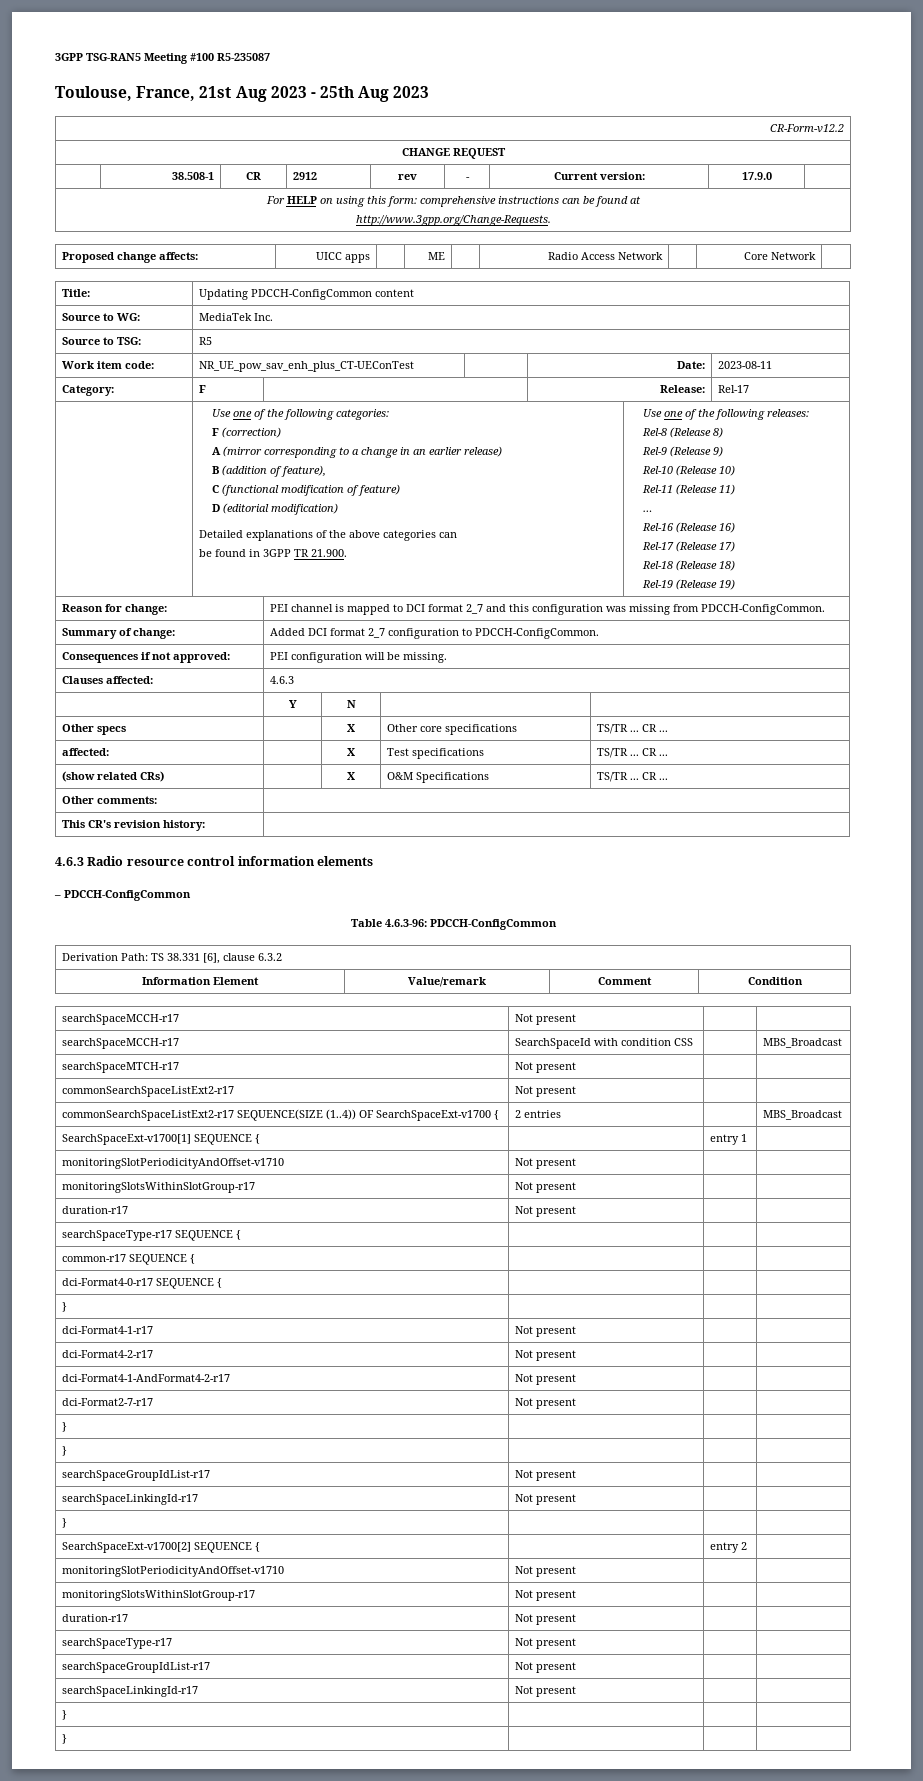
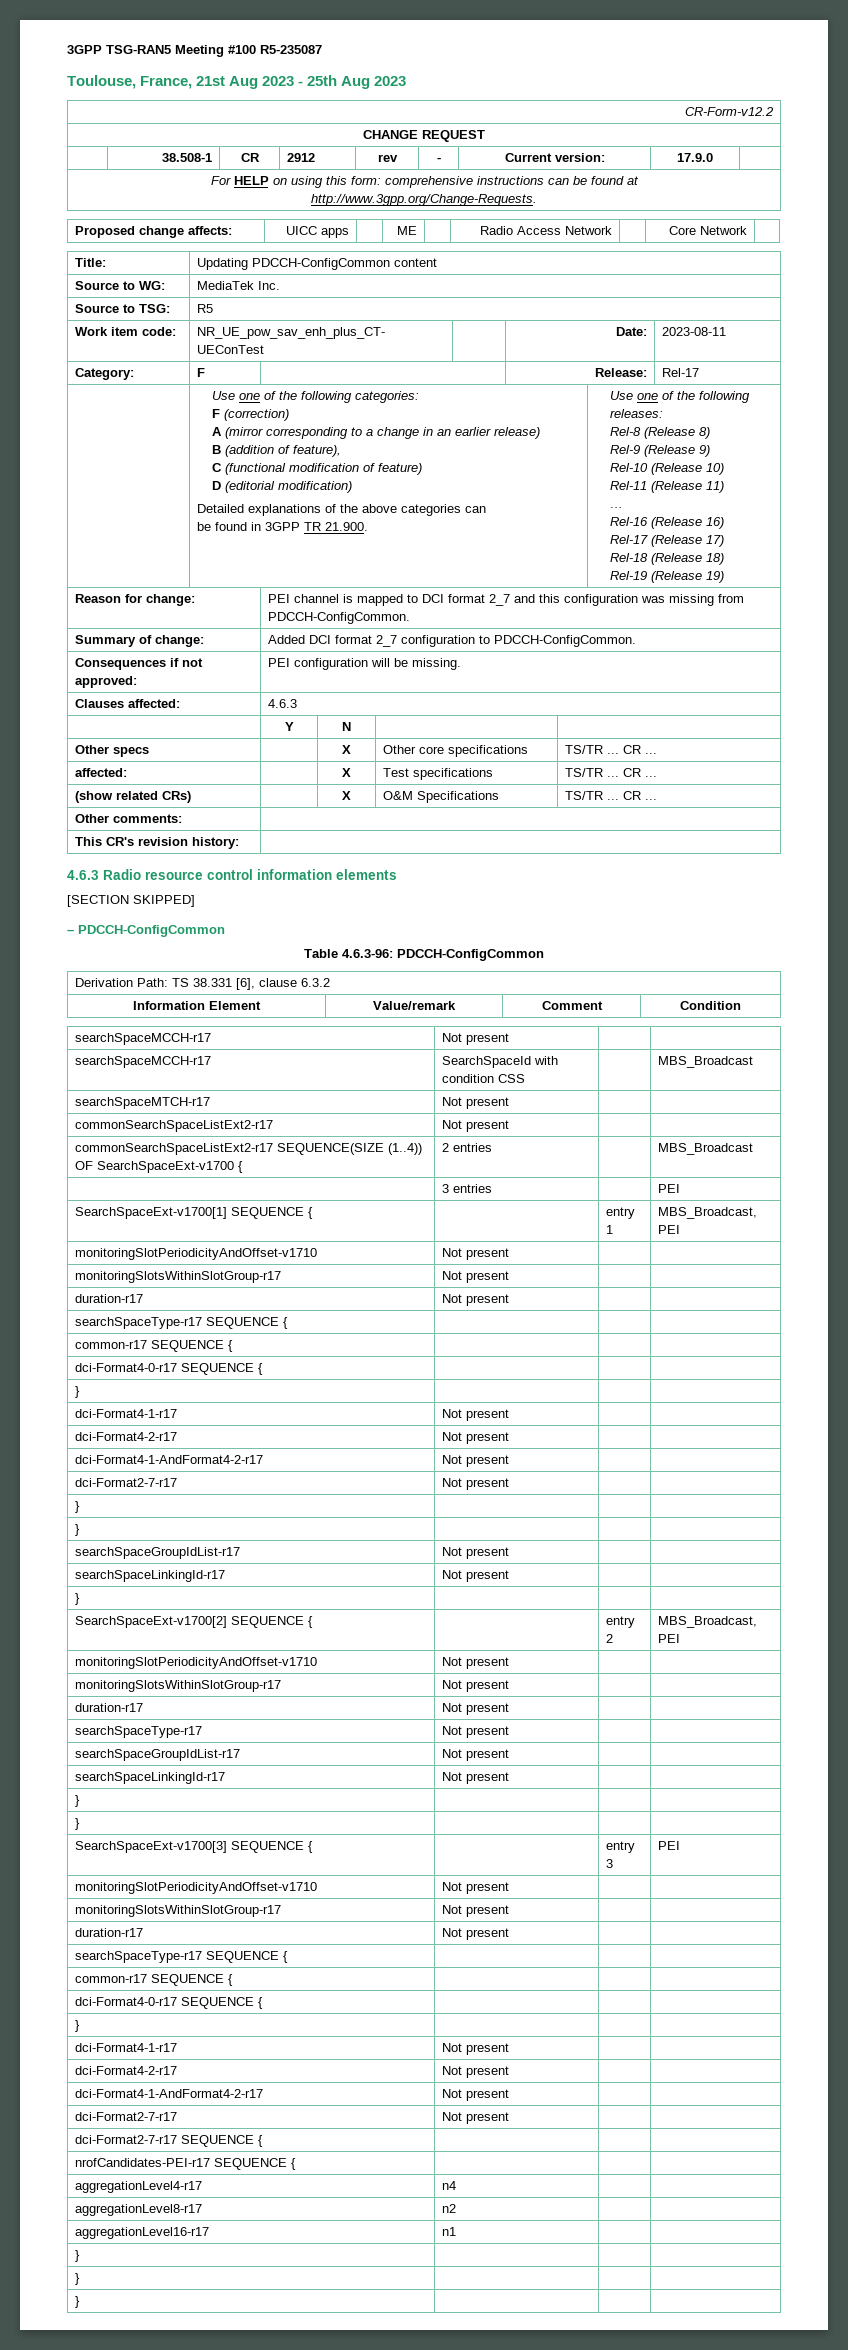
+ [SECTION SKIPPED]
+ | 3 entries | | PEI
- SearchSpaceExt-v1700[1] SEQUENCE { | | entry 1 |
+ SearchSpaceExt-v1700[1] SEQUENCE { | | entry 1 | MBS_Broadcast, PEI
- SearchSpaceExt-v1700[2] SEQUENCE { | | entry 2 |
+ SearchSpaceExt-v1700[2] SEQUENCE { | | entry 2 | MBS_Broadcast, PEI
+ SearchSpaceExt-v1700[3] SEQUENCE { | | entry 3 | PEI
+ monitoringSlotPeriodicityAndOffset-v1710 | Not present | |
+ monitoringSlotsWithinSlotGroup-r17 | Not present | |
+ duration-r17 | Not present | |
+ searchSpaceType-r17 SEQUENCE { | | |
+ common-r17 SEQUENCE { | | |
+ dci-Format4-0-r17 SEQUENCE { | | |
+ } | | |
+ dci-Format4-1-r17 | Not present | |
+ dci-Format4-2-r17 | Not present | |
+ dci-Format4-1-AndFormat4-2-r17 | Not present | |
+ dci-Format2-7-r17 | Not present | |
+ dci-Format2-7-r17 SEQUENCE { | | |
+ nrofCandidates-PEI-r17 SEQUENCE { | | |
+ aggregationLevel4-r17 | n4 | |
+ aggregationLevel8-r17 | n2 | |
+ aggregationLevel16-r17 | n1 | |
+ } | | |
+ } | | |
+ } | | |

